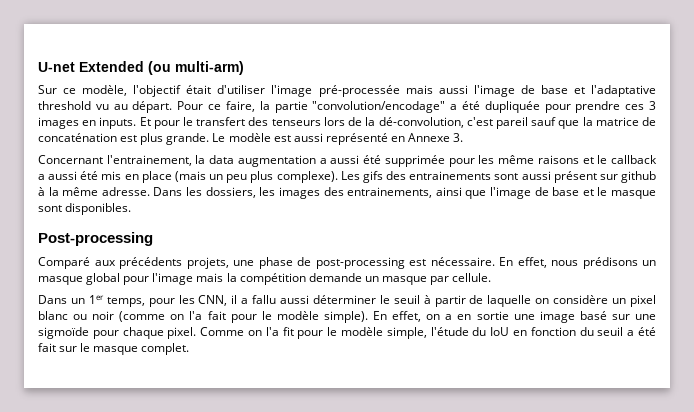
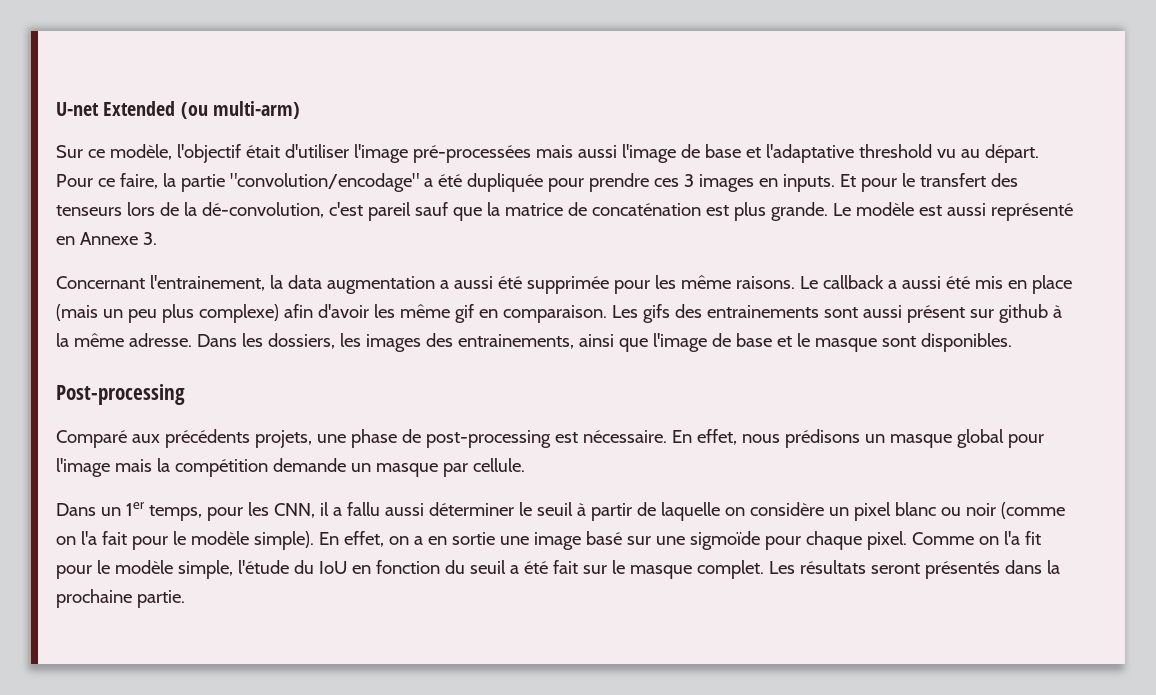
- Sur ce modèle, l'objectif était d'utiliser l'image pré-processée mais aussi l'image de base et l'adaptative threshold vu au départ.
+ Sur ce modèle, l'objectif était d'utiliser l'image pré-processées mais aussi l'image de base et l'adaptative threshold vu au départ.
- Concernant l'entrainement, la data augmentation a aussi été supprimée pour les même raisons et le callback a aussi été mis en place (mais un peu plus complexe).
+ Concernant l'entrainement, la data augmentation a aussi été supprimée pour les même raisons. Le callback a aussi été mis en place (mais un peu plus complexe) afin d'avoir les même gif en comparaison.
+ Les résultats seront présentés dans la prochaine partie.

